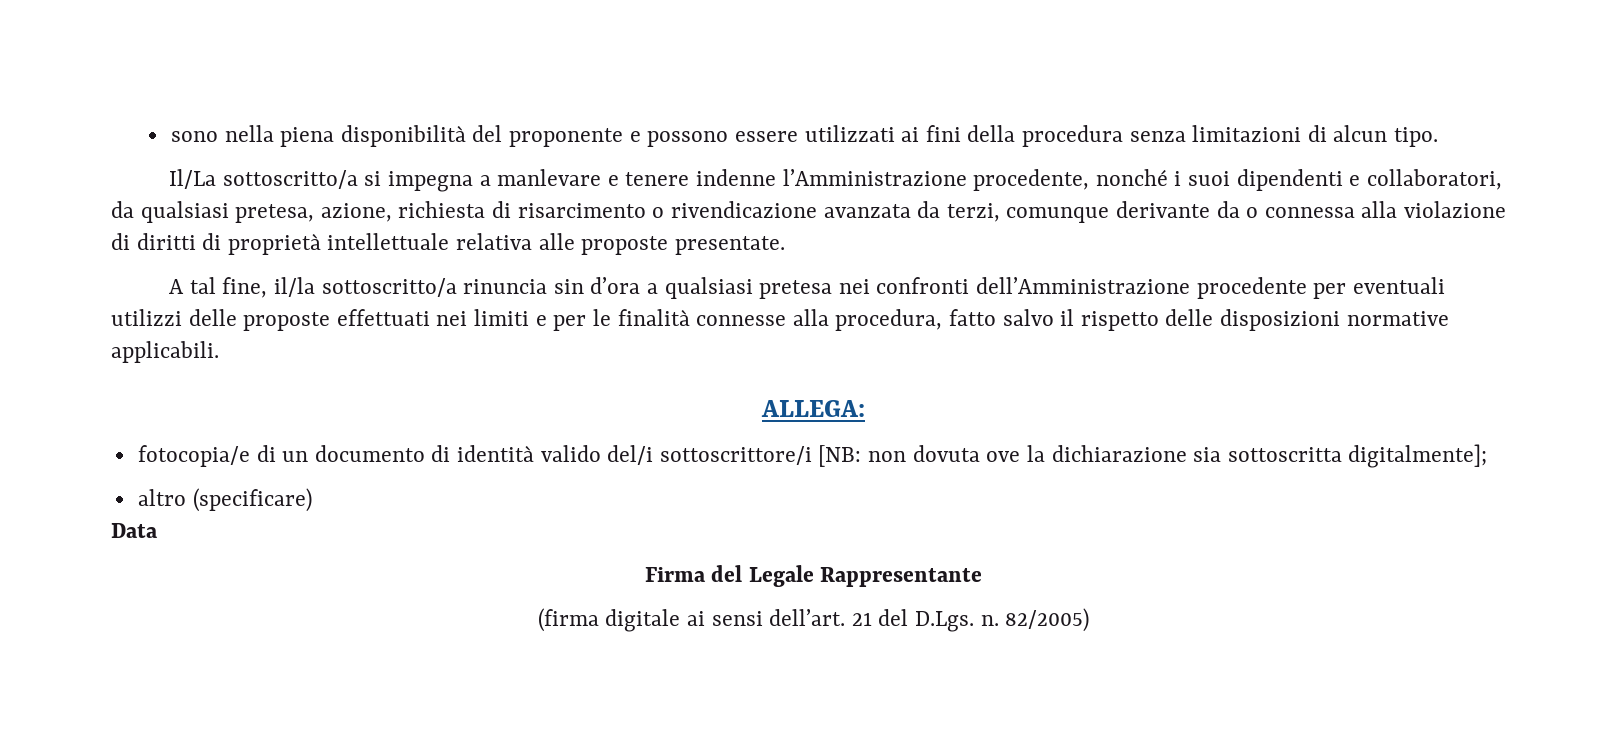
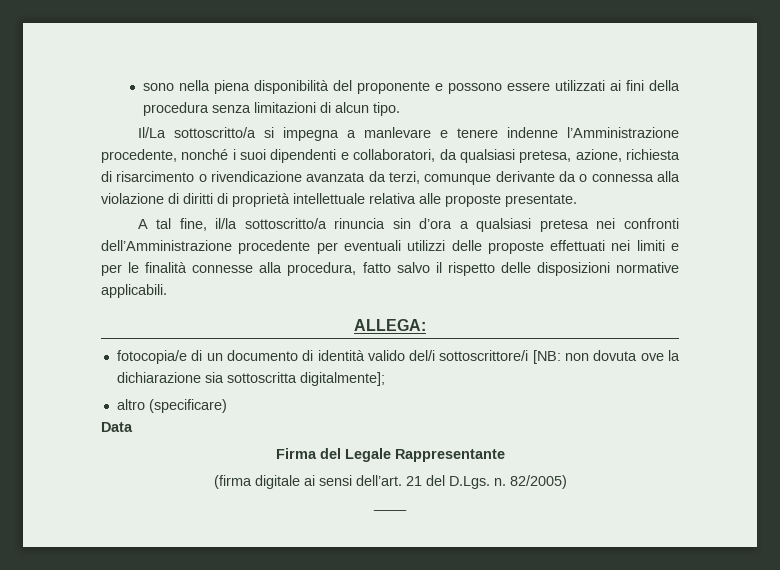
+ ____

